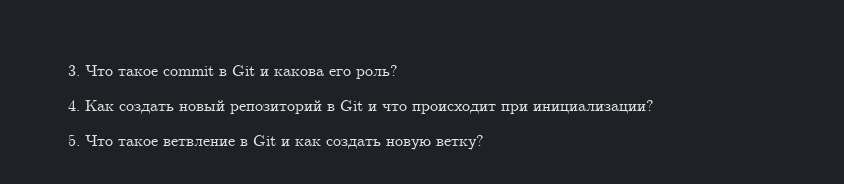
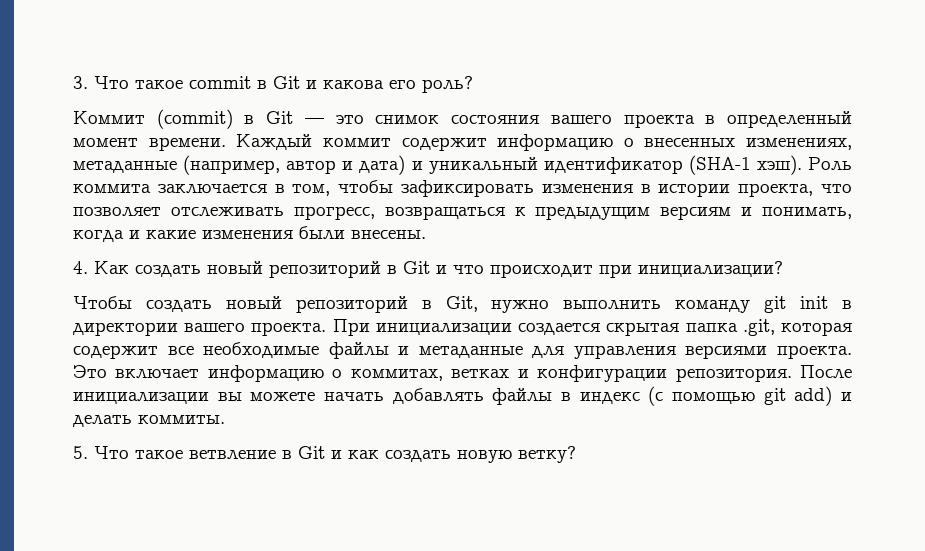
+ Коммит (commit) в Git — это снимок состояния вашего проекта в определенный момент времени. Каждый коммит содержит информацию о внесенных изменениях, метаданные (например, автор и дата) и уникальный идентификатор (SHA-1 хэш). Роль коммита заключается в том, чтобы зафиксировать изменения в истории проекта, что позволяет отслеживать прогресс, возвращаться к предыдущим версиям и понимать, когда и какие изменения были внесены.
+ Чтобы создать новый репозиторий в Git, нужно выполнить команду git init в директории вашего проекта. При инициализации создается скрытая папка .git, которая содержит все необходимые файлы и метаданные для управления версиями проекта. Это включает информацию о коммитах, ветках и конфигурации репозитория. После инициализации вы можете начать добавлять файлы в индекс (с помощью git add) и делать коммиты.

